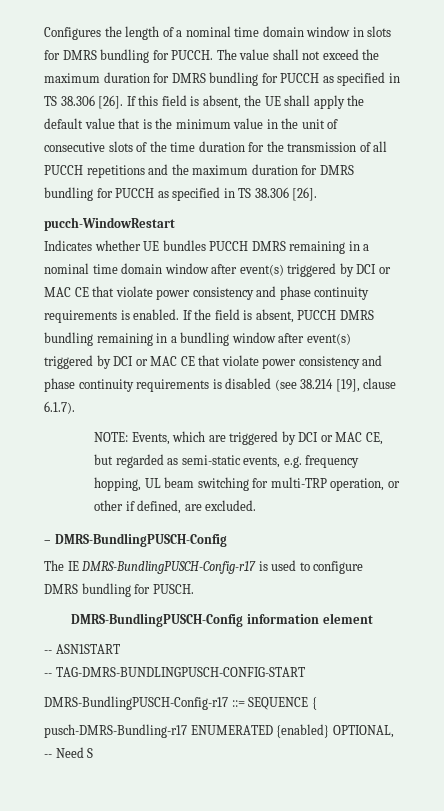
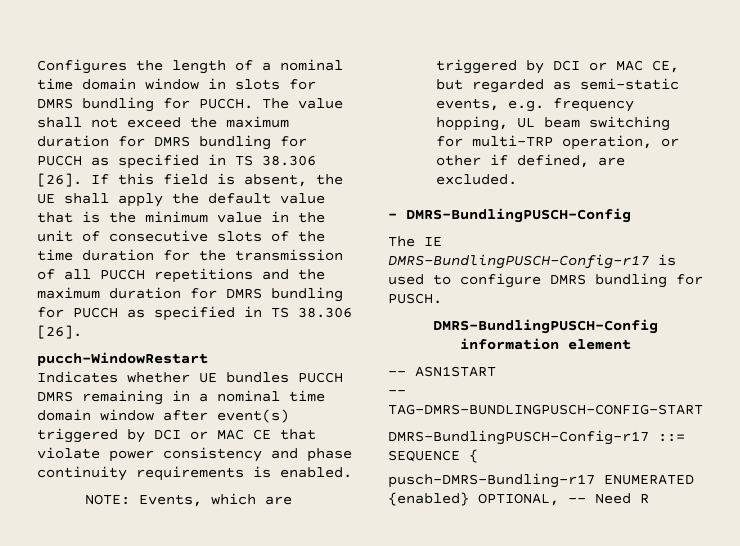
- If the field is absent, PUCCH DMRS bundling remaining in a bundling window after event(s) triggered by DCI or MAC CE that violate power consistency and phase continuity requirements is disabled (see 38.214 [19], clause 6.1.7).
- pusch-DMRS-Bundling-r17 ENUMERATED {enabled} OPTIONAL, -- Need S
+ pusch-DMRS-Bundling-r17 ENUMERATED {enabled} OPTIONAL, -- Need R

